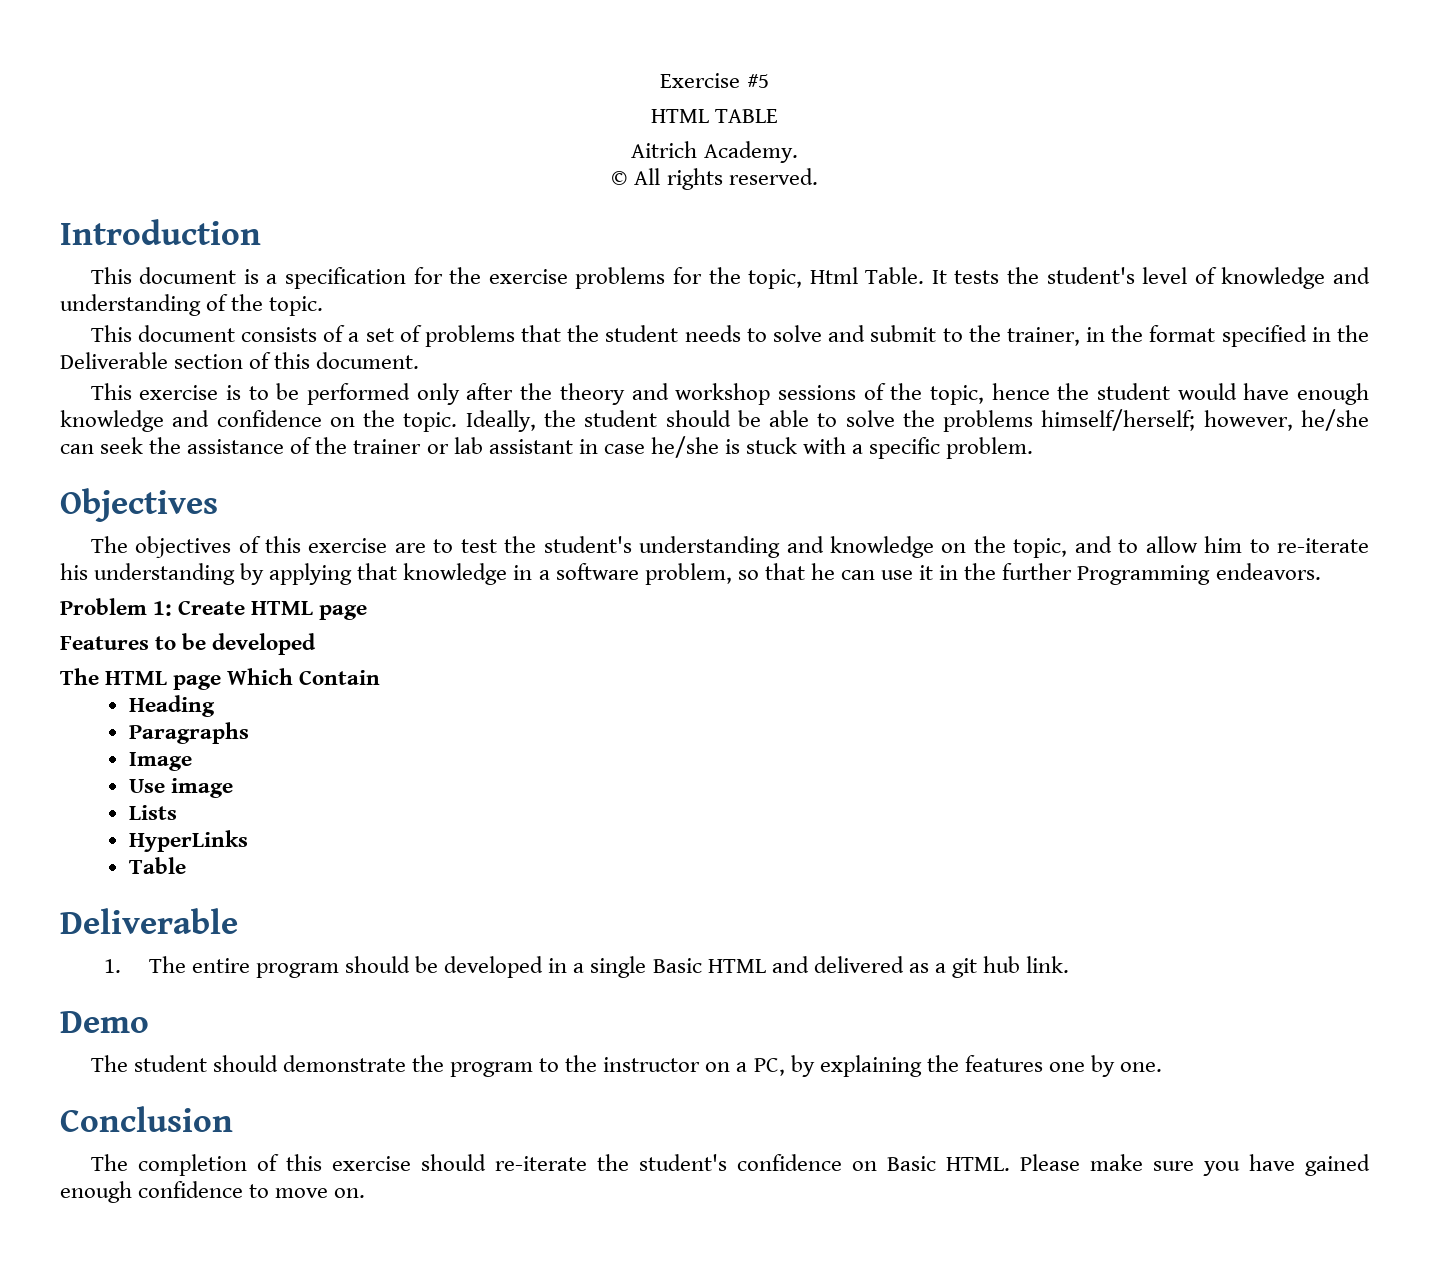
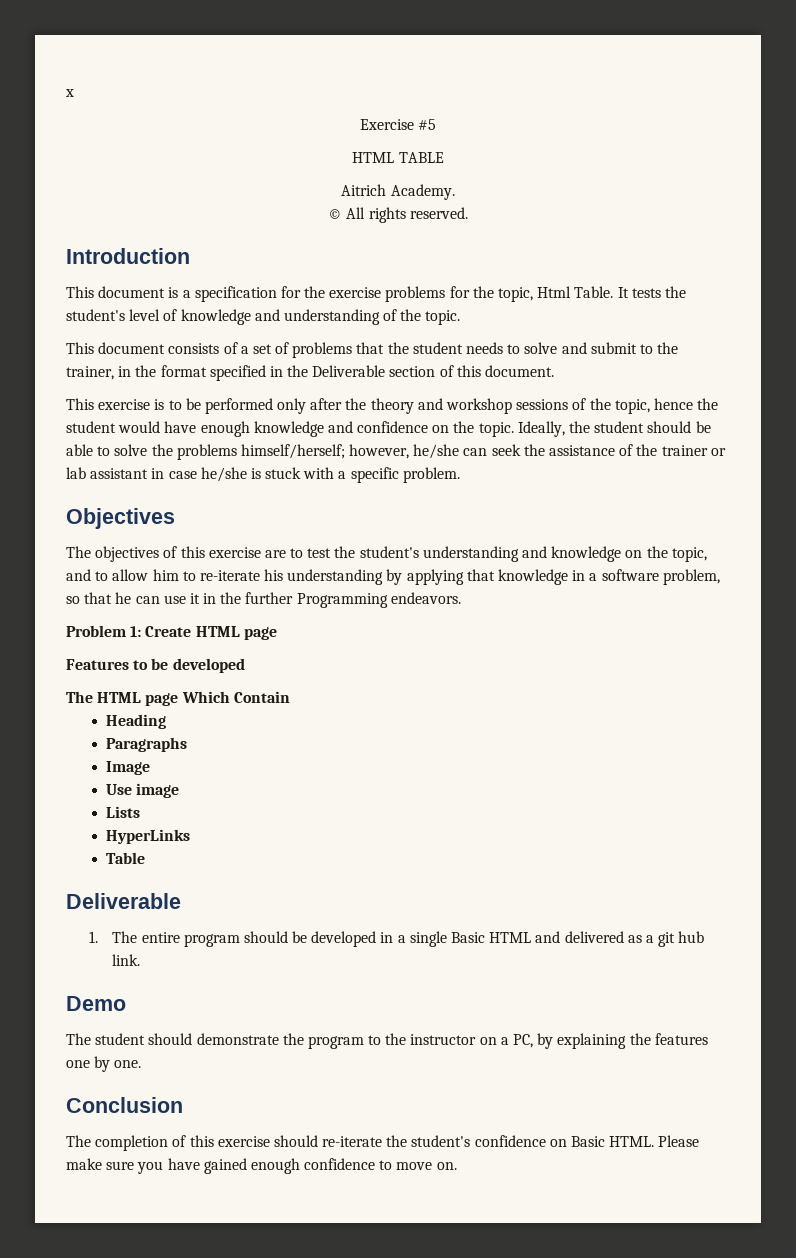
+ x

